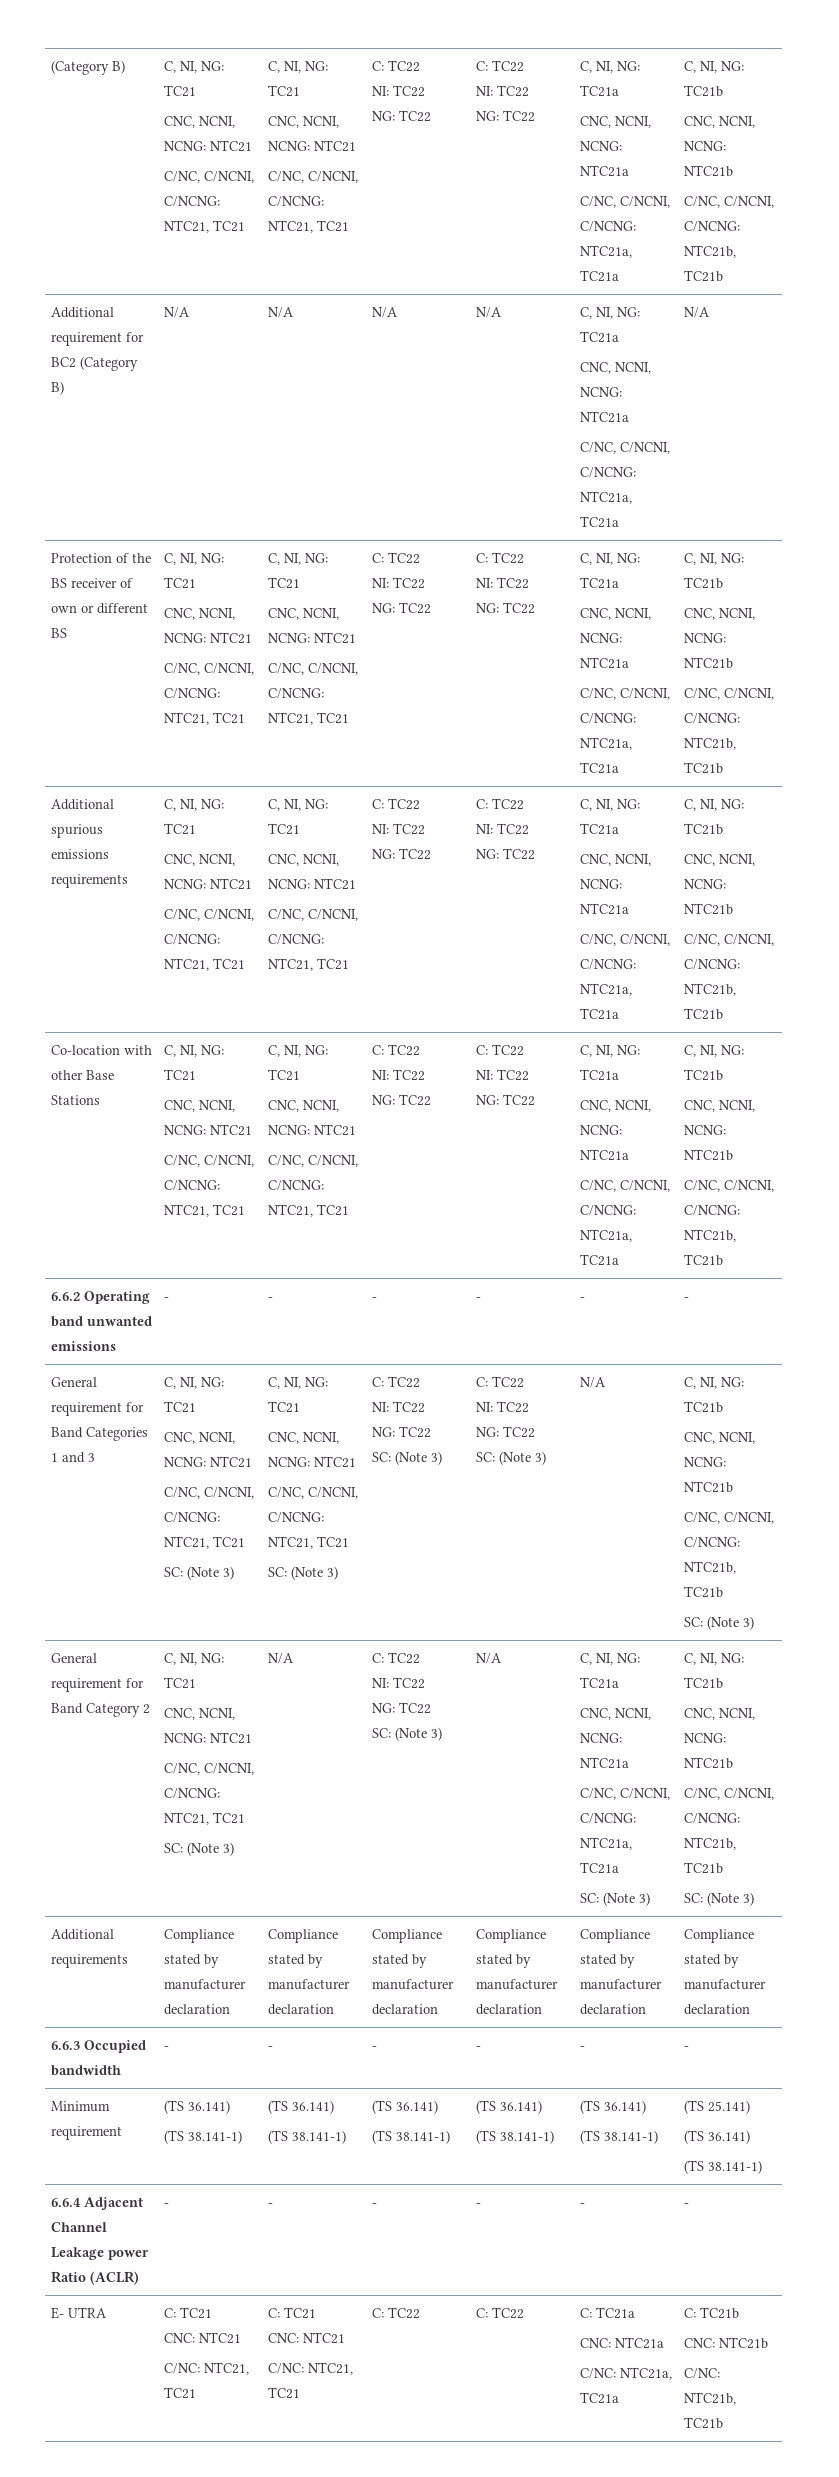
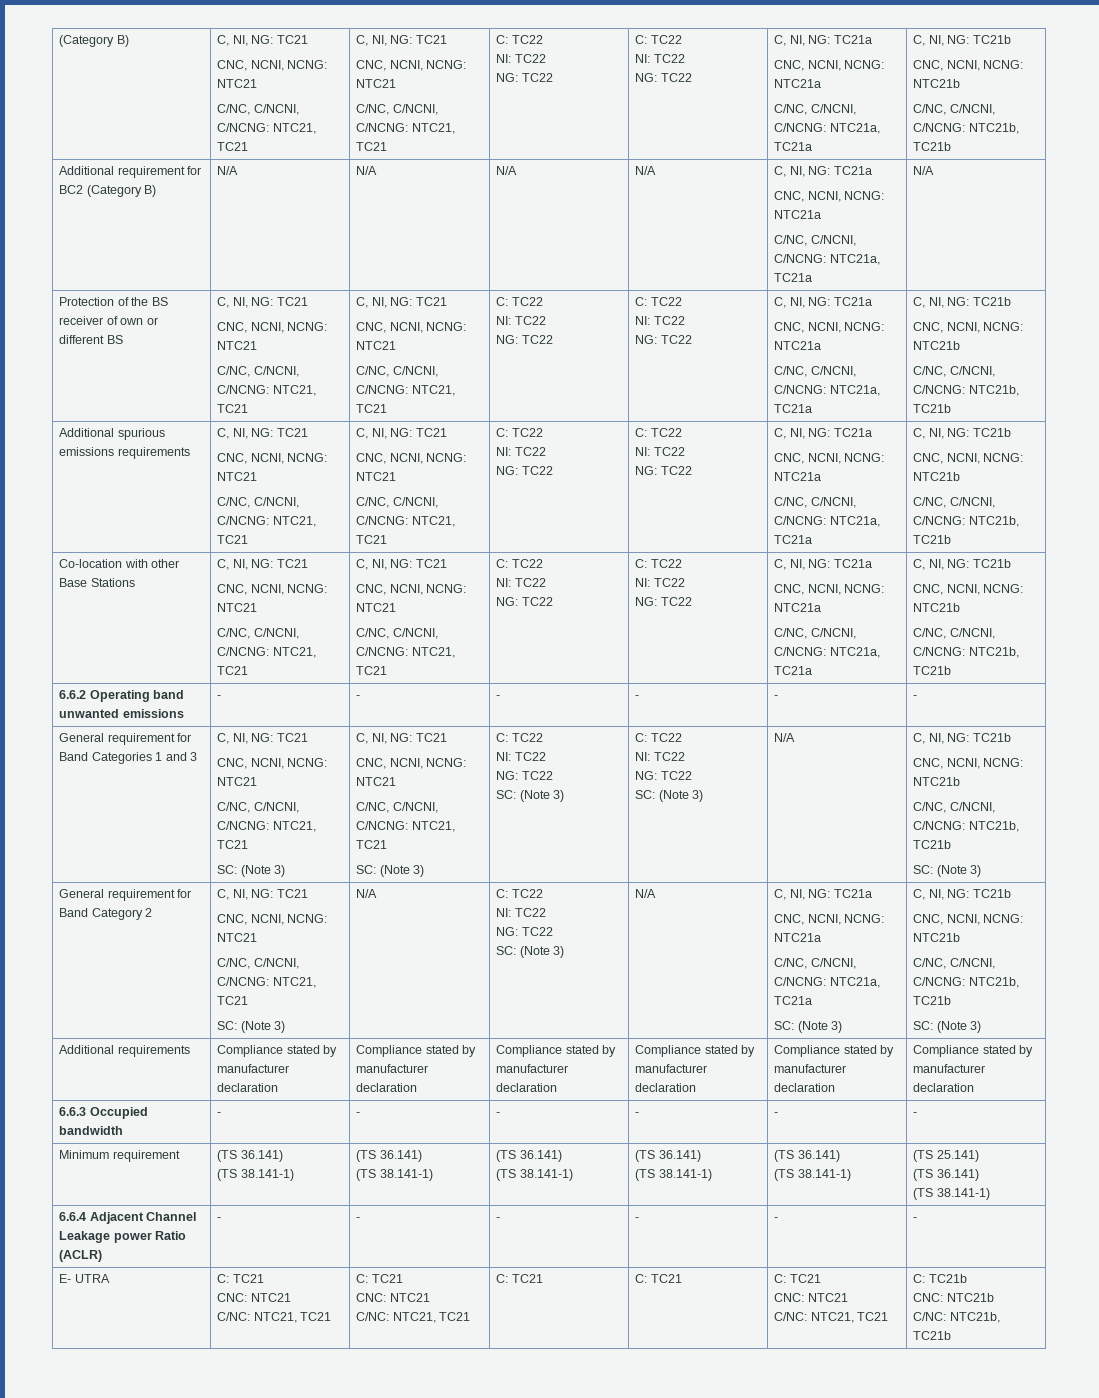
  E- UTRA | C: TC21
  CNC: NTC21
  C/NC: NTC21, TC21 | C: TC21
  CNC: NTC21
- C/NC: NTC21, TC21 | C: TC22 | C: TC22 | C: TC21a
- CNC: NTC21a
- C/NC: NTC21a, TC21a | C: TC21b
+ C/NC: NTC21, TC21 | C: TC21 | C: TC21 | C: TC21
+ CNC: NTC21
+ C/NC: NTC21, TC21 | C: TC21b

